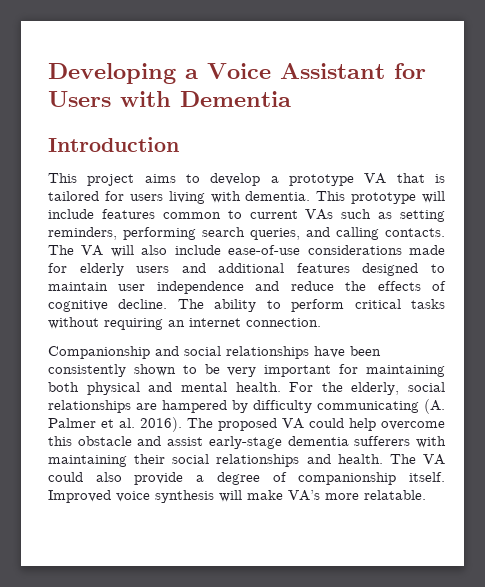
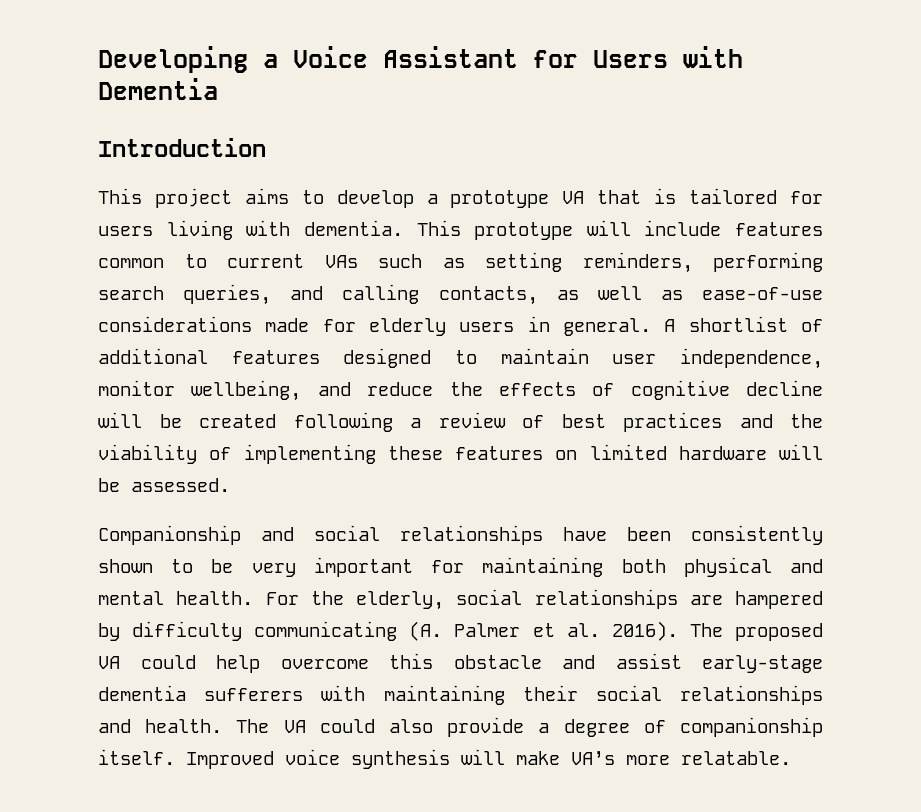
- This prototype will include features common to current VAs such as setting reminders, performing search queries, and calling contacts. The VA will also include ease-of-use considerations made for elderly users and additional features designed to maintain user independence and reduce the effects of cognitive decline. The ability to perform critical tasks without requiring an internet connection.
+ This prototype will include features common to current VAs such as setting reminders, performing search queries, and calling contacts, as well as ease-of-use considerations made for elderly users in general. A shortlist of additional features designed to maintain user independence, monitor wellbeing, and reduce the effects of cognitive decline will be created following a review of best practices and the viability of implementing these features on limited hardware will be assessed.

